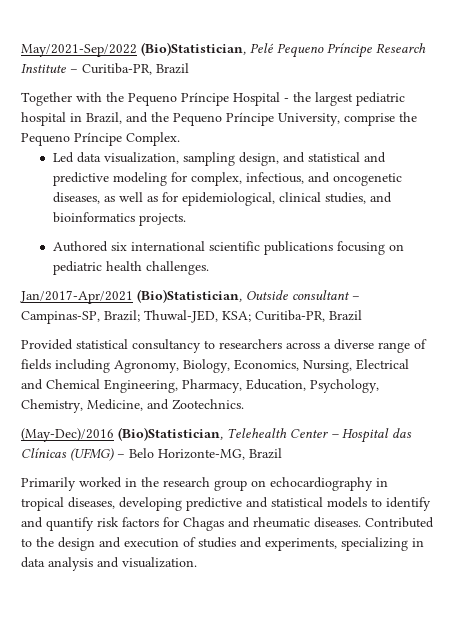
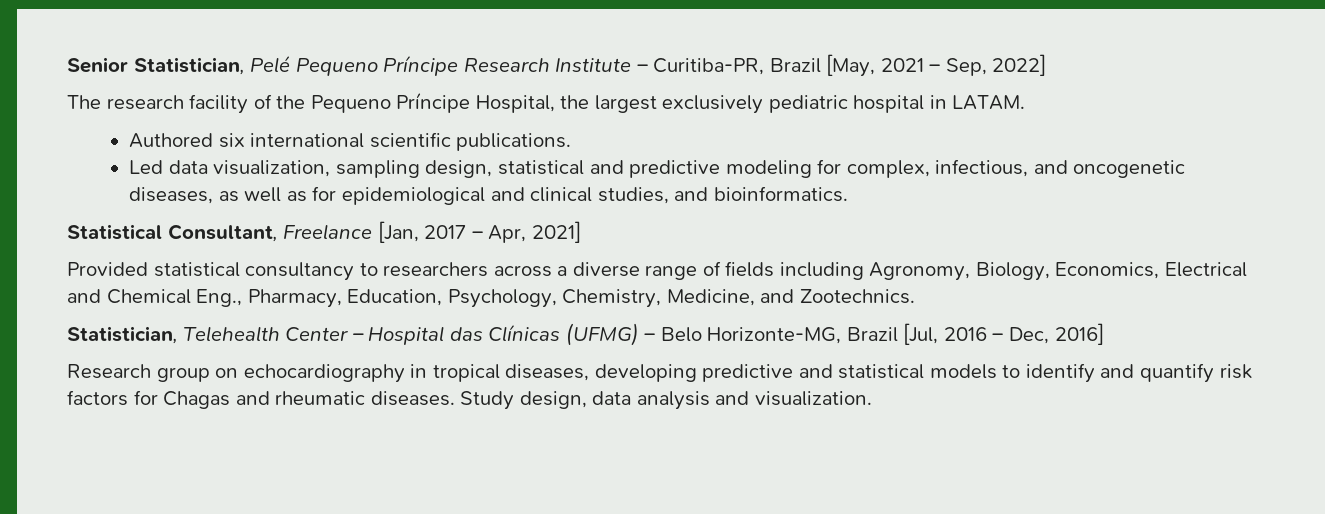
- May/2021-Sep/2022 (Bio)Statistician, Pelé Pequeno Príncipe Research Institute – Curitiba-PR, Brazil
- Together with the Pequeno Príncipe Hospital - the largest pediatric hospital in Brazil, and the Pequeno Príncipe University, comprise the Pequeno Príncipe Complex.
+ Senior Statistician, Pelé Pequeno Príncipe Research Institute – Curitiba-PR, Brazil [May, 2021 – Sep, 2022]
+ The research facility of the Pequeno Príncipe Hospital, the largest exclusively pediatric hospital in LATAM.
+ Authored six international scientific publications.
- Led data visualization, sampling design, and statistical and predictive modeling for complex, infectious, and oncogenetic diseases, as well as for epidemiological, clinical studies, and bioinformatics projects.
- Authored six international scientific publications focusing on pediatric health challenges.
- Jan/2017-Apr/2021 (Bio)Statistician, Outside consultant – Campinas-SP, Brazil; Thuwal-JED, KSA; Curitiba-PR, Brazil
+ Led data visualization, sampling design, statistical and predictive modeling for complex, infectious, and oncogenetic diseases, as well as for epidemiological and clinical studies, and bioinformatics.
+ Statistical Consultant, Freelance [Jan, 2017 – Apr, 2021]
- Provided statistical consultancy to researchers across a diverse range of fields including Agronomy, Biology, Economics, Nursing, Electrical and Chemical Engineering, Pharmacy, Education, Psychology, Chemistry, Medicine, and Zootechnics.
+ Provided statistical consultancy to researchers across a diverse range of fields including Agronomy, Biology, Economics, Electrical and Chemical Eng., Pharmacy, Education, Psychology, Chemistry, Medicine, and Zootechnics.
- (May-Dec)/2016 (Bio)Statistician, Telehealth Center – Hospital das Clínicas (UFMG) – Belo Horizonte-MG, Brazil
- Primarily worked in the research group on echocardiography in tropical diseases, developing predictive and statistical models to identify and quantify risk factors for Chagas and rheumatic diseases.
+ Statistician, Telehealth Center – Hospital das Clínicas (UFMG) – Belo Horizonte-MG, Brazil [Jul, 2016 – Dec, 2016]
+ Research group on echocardiography in tropical diseases, developing predictive and statistical models to identify and quantify risk factors for Chagas and rheumatic diseases.
- Contributed to the design and execution of studies and experiments, specializing in data analysis and visualization.
+ Study design, data analysis and visualization.

